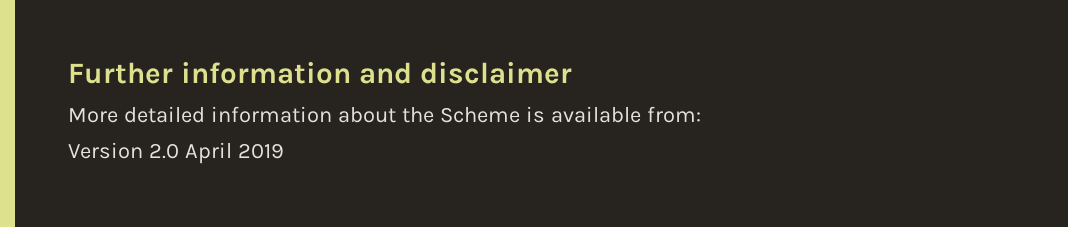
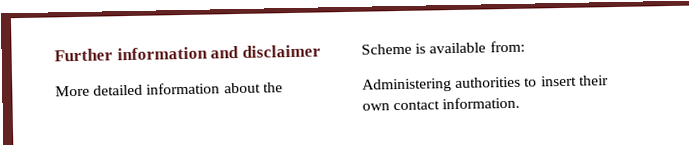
- Version 2.0 April 2019
+ Administering authorities to insert their own contact information.

